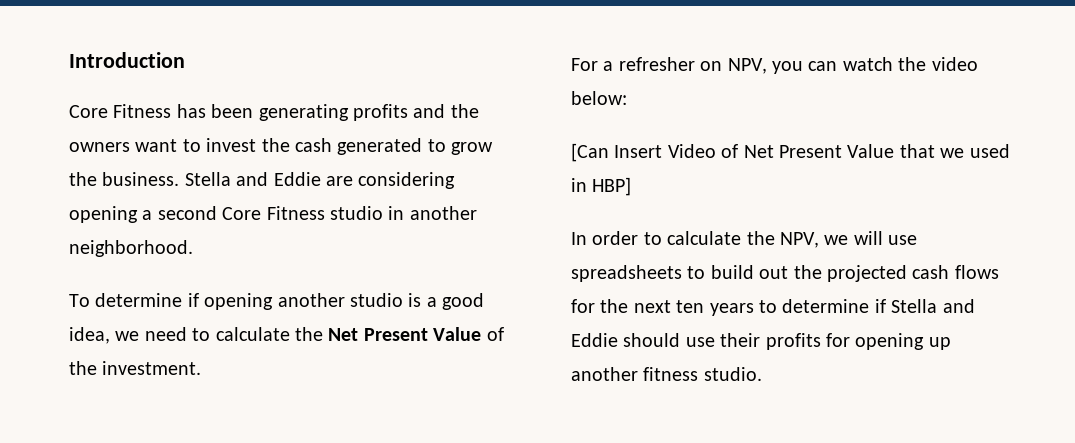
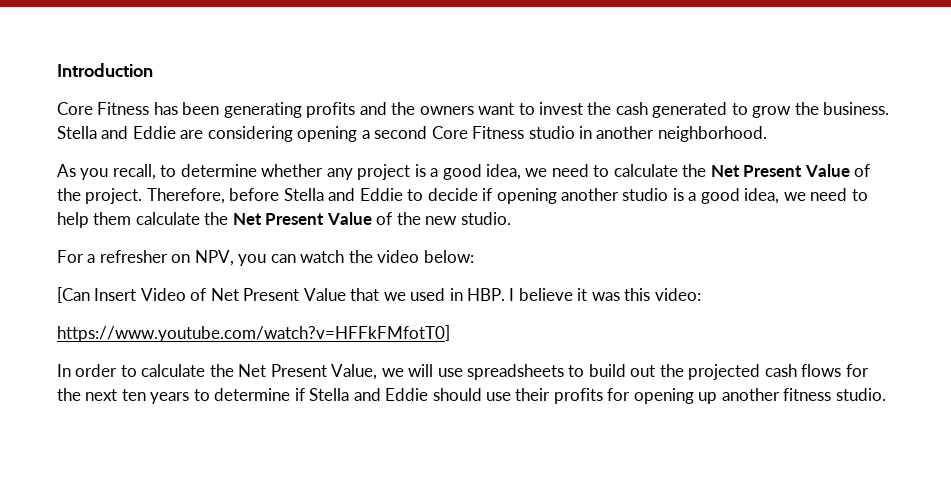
- To determine if opening another studio is a good idea, we need to calculate the Net Present Value of the investment.
+ As you recall, to determine whether any project is a good idea, we need to calculate the Net Present Value of the project. Therefore, before Stella and Eddie to decide if opening another studio is a good idea, we need to help them calculate the Net Present Value of the new studio.
- [Can Insert Video of Net Present Value that we used in HBP]
+ [Can Insert Video of Net Present Value that we used in HBP. I believe it was this video:
+ https://www.youtube.com/watch?v=HFFkFMfotT0]
- In order to calculate the NPV, we will use spreadsheets to build out the projected cash flows for the next ten years to determine if Stella and Eddie should use their profits for opening up another fitness studio.
+ In order to calculate the Net Present Value, we will use spreadsheets to build out the projected cash flows for the next ten years to determine if Stella and Eddie should use their profits for opening up another fitness studio.

